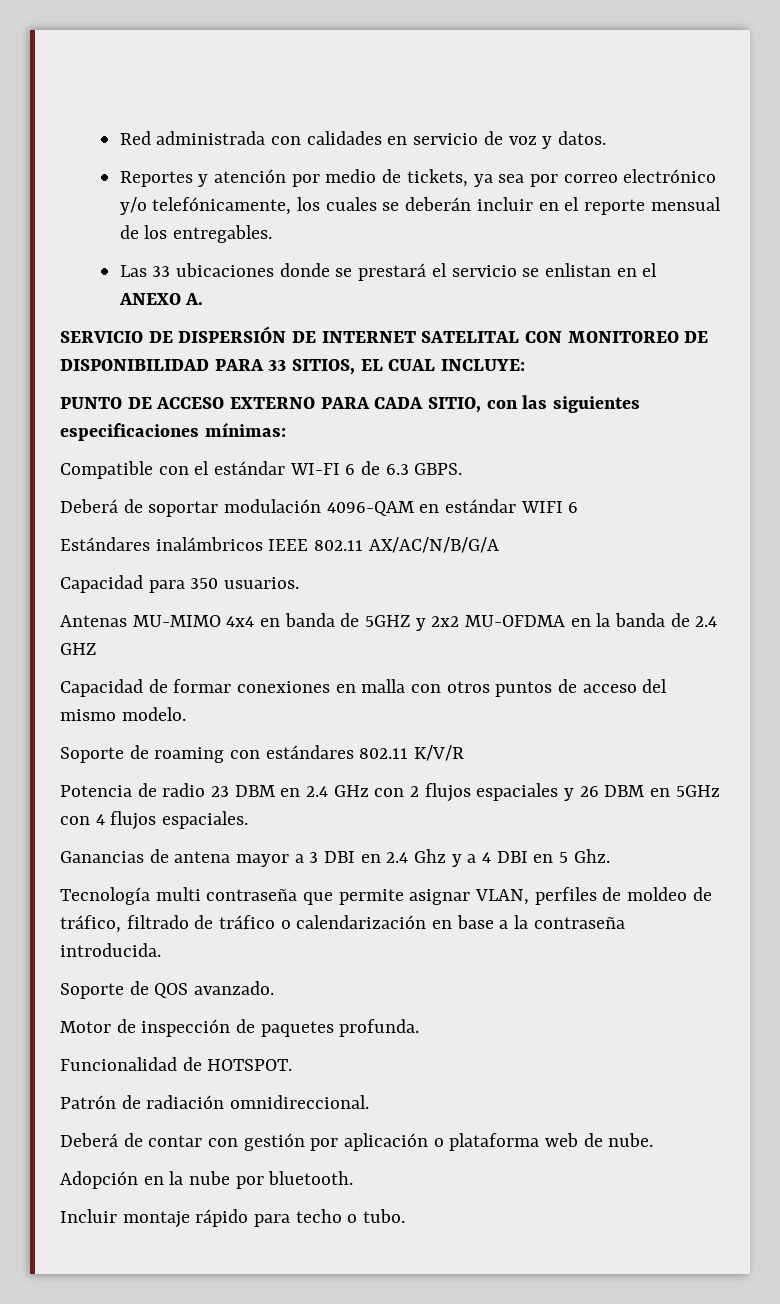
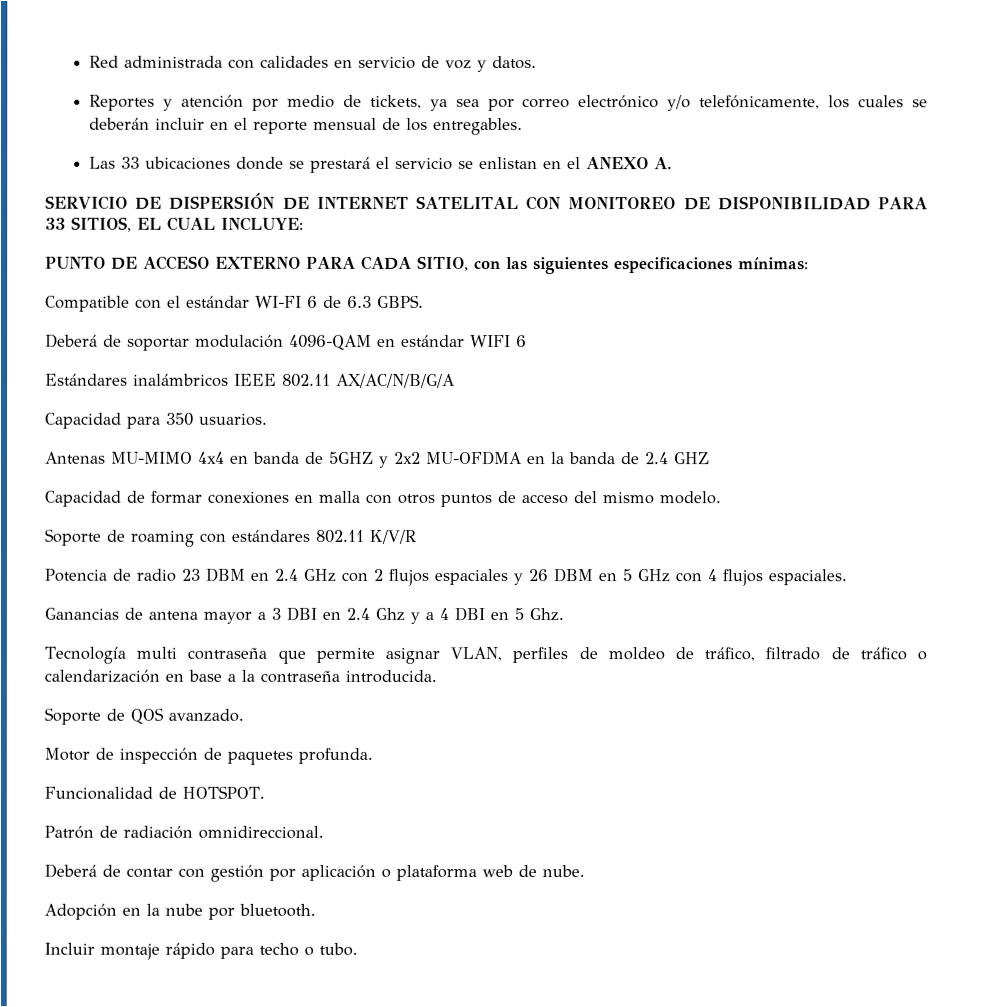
- Potencia de radio 23 DBM en 2.4 GHz con 2 flujos espaciales y 26 DBM en 5GHz con 4 flujos espaciales.
+ Potencia de radio 23 DBM en 2.4 GHz con 2 flujos espaciales y 26 DBM en 5 GHz con 4 flujos espaciales.

